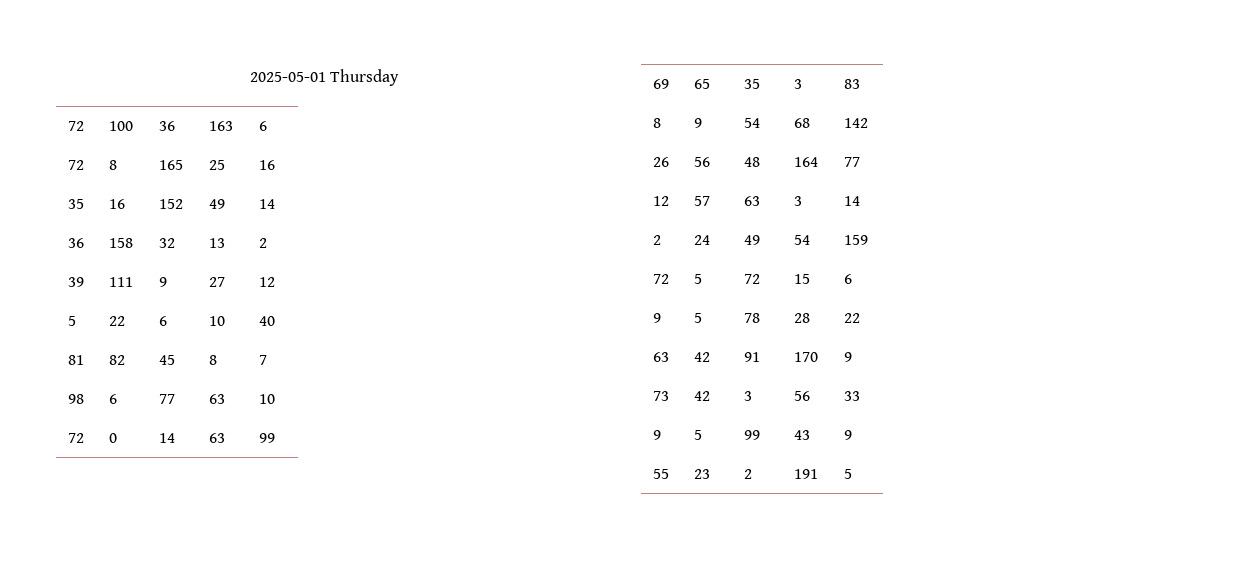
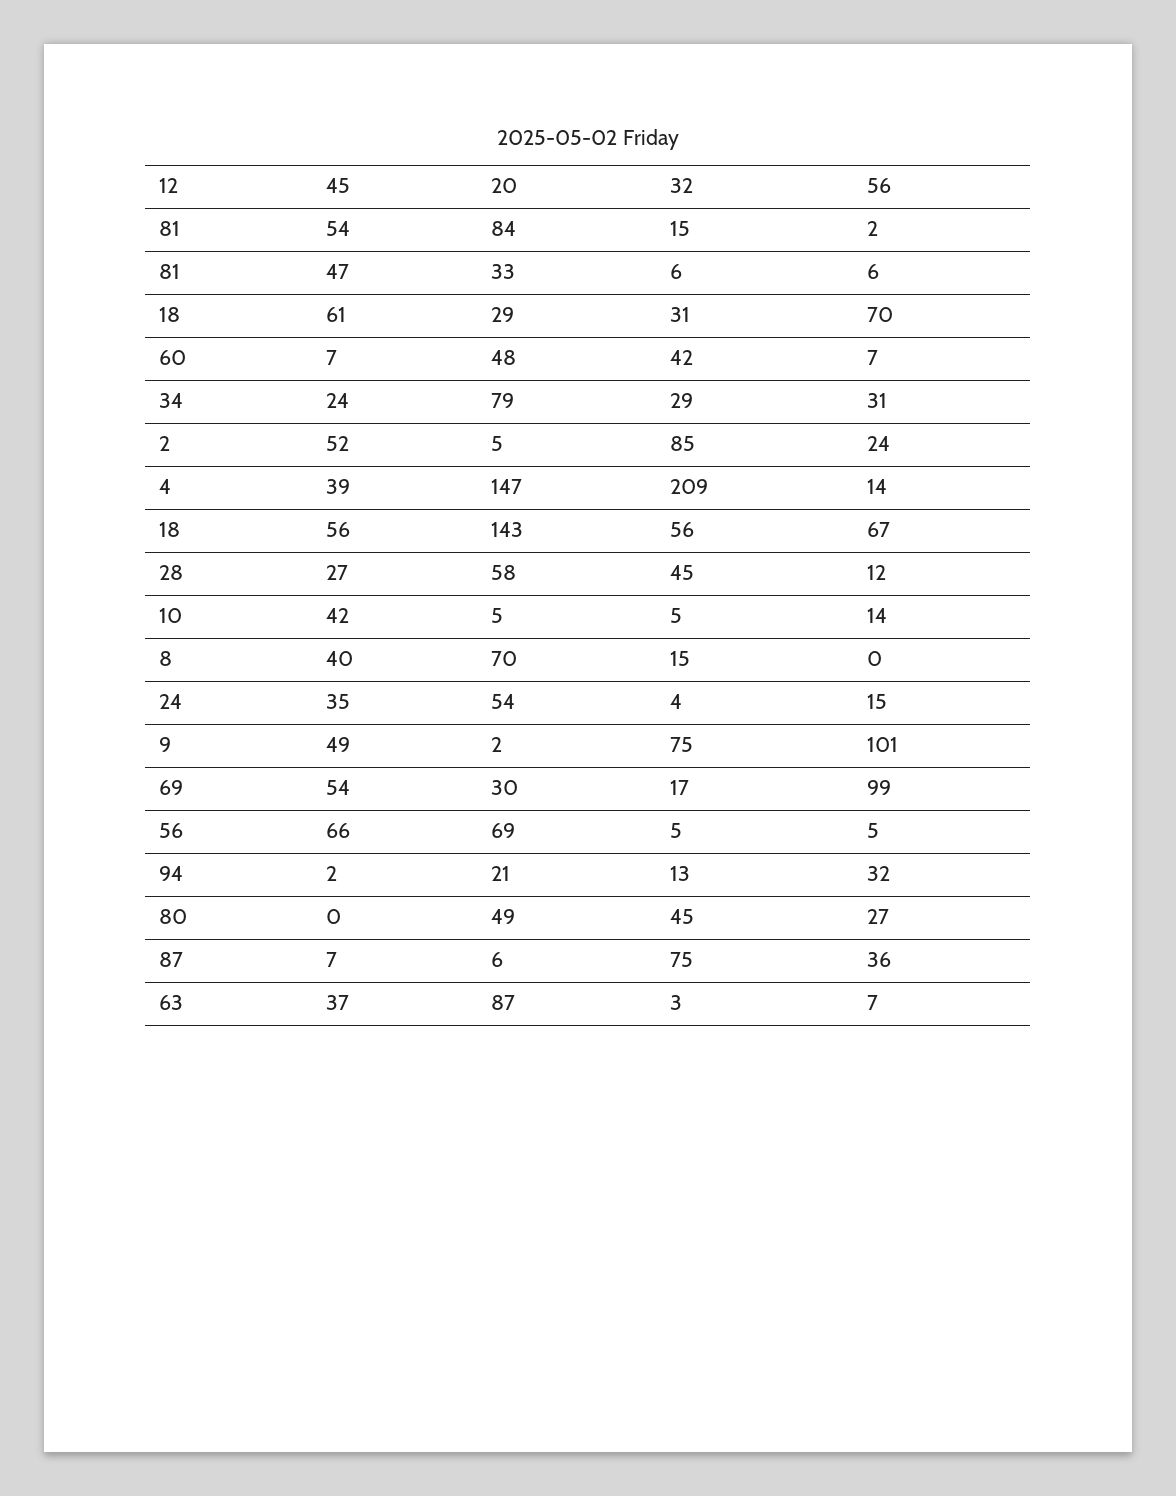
- 2025-05-01 Thursday
- 72 | 100 | 36 | 163 | 6
- 72 | 8 | 165 | 25 | 16
- 35 | 16 | 152 | 49 | 14
- 36 | 158 | 32 | 13 | 2
- 39 | 111 | 9 | 27 | 12
- 5 | 22 | 6 | 10 | 40
- 81 | 82 | 45 | 8 | 7
- 98 | 6 | 77 | 63 | 10
- 72 | 0 | 14 | 63 | 99
- 69 | 65 | 35 | 3 | 83
- 8 | 9 | 54 | 68 | 142
- 26 | 56 | 48 | 164 | 77
- 12 | 57 | 63 | 3 | 14
- 2 | 24 | 49 | 54 | 159
- 72 | 5 | 72 | 15 | 6
- 9 | 5 | 78 | 28 | 22
- 63 | 42 | 91 | 170 | 9
- 73 | 42 | 3 | 56 | 33
- 9 | 5 | 99 | 43 | 9
- 55 | 23 | 2 | 191 | 5
+ 2025-05-02 Friday
+ 12 | 45 | 20 | 32 | 56
+ 81 | 54 | 84 | 15 | 2
+ 81 | 47 | 33 | 6 | 6
+ 18 | 61 | 29 | 31 | 70
+ 60 | 7 | 48 | 42 | 7
+ 34 | 24 | 79 | 29 | 31
+ 2 | 52 | 5 | 85 | 24
+ 4 | 39 | 147 | 209 | 14
+ 18 | 56 | 143 | 56 | 67
+ 28 | 27 | 58 | 45 | 12
+ 10 | 42 | 5 | 5 | 14
+ 8 | 40 | 70 | 15 | 0
+ 24 | 35 | 54 | 4 | 15
+ 9 | 49 | 2 | 75 | 101
+ 69 | 54 | 30 | 17 | 99
+ 56 | 66 | 69 | 5 | 5
+ 94 | 2 | 21 | 13 | 32
+ 80 | 0 | 49 | 45 | 27
+ 87 | 7 | 6 | 75 | 36
+ 63 | 37 | 87 | 3 | 7

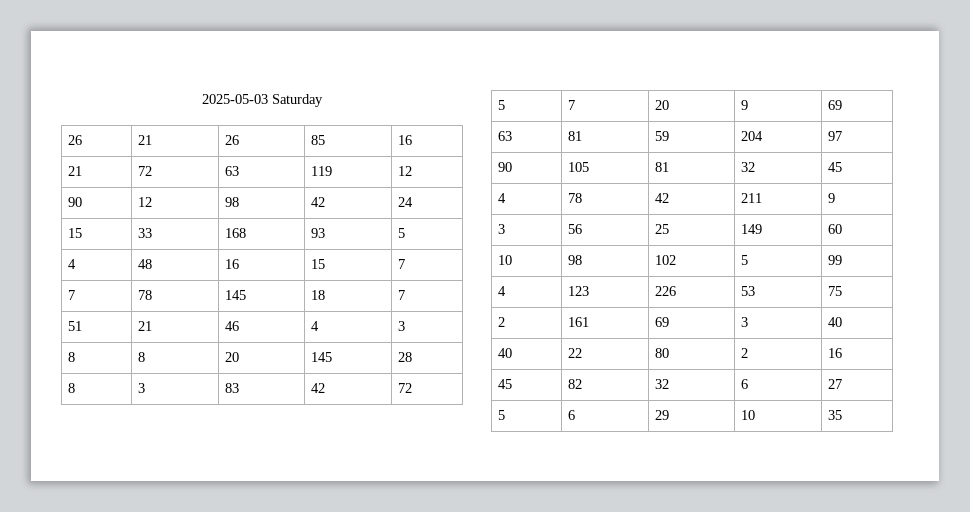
- 2025-05-02 Friday
- 12 | 45 | 20 | 32 | 56
- 81 | 54 | 84 | 15 | 2
- 81 | 47 | 33 | 6 | 6
- 18 | 61 | 29 | 31 | 70
- 60 | 7 | 48 | 42 | 7
- 34 | 24 | 79 | 29 | 31
- 2 | 52 | 5 | 85 | 24
- 4 | 39 | 147 | 209 | 14
- 18 | 56 | 143 | 56 | 67
- 28 | 27 | 58 | 45 | 12
- 10 | 42 | 5 | 5 | 14
- 8 | 40 | 70 | 15 | 0
- 24 | 35 | 54 | 4 | 15
- 9 | 49 | 2 | 75 | 101
- 69 | 54 | 30 | 17 | 99
- 56 | 66 | 69 | 5 | 5
- 94 | 2 | 21 | 13 | 32
- 80 | 0 | 49 | 45 | 27
- 87 | 7 | 6 | 75 | 36
- 63 | 37 | 87 | 3 | 7
+ 2025-05-03 Saturday
+ 26 | 21 | 26 | 85 | 16
+ 21 | 72 | 63 | 119 | 12
+ 90 | 12 | 98 | 42 | 24
+ 15 | 33 | 168 | 93 | 5
+ 4 | 48 | 16 | 15 | 7
+ 7 | 78 | 145 | 18 | 7
+ 51 | 21 | 46 | 4 | 3
+ 8 | 8 | 20 | 145 | 28
+ 8 | 3 | 83 | 42 | 72
+ 5 | 7 | 20 | 9 | 69
+ 63 | 81 | 59 | 204 | 97
+ 90 | 105 | 81 | 32 | 45
+ 4 | 78 | 42 | 211 | 9
+ 3 | 56 | 25 | 149 | 60
+ 10 | 98 | 102 | 5 | 99
+ 4 | 123 | 226 | 53 | 75
+ 2 | 161 | 69 | 3 | 40
+ 40 | 22 | 80 | 2 | 16
+ 45 | 82 | 32 | 6 | 27
+ 5 | 6 | 29 | 10 | 35

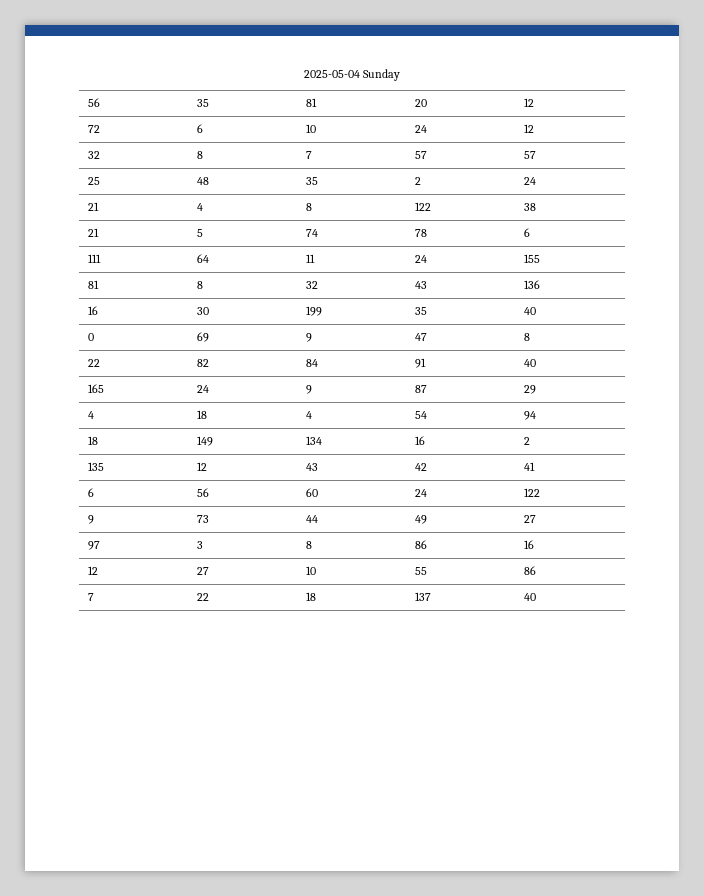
- 2025-05-03 Saturday
- 26 | 21 | 26 | 85 | 16
- 21 | 72 | 63 | 119 | 12
- 90 | 12 | 98 | 42 | 24
- 15 | 33 | 168 | 93 | 5
- 4 | 48 | 16 | 15 | 7
- 7 | 78 | 145 | 18 | 7
- 51 | 21 | 46 | 4 | 3
- 8 | 8 | 20 | 145 | 28
- 8 | 3 | 83 | 42 | 72
- 5 | 7 | 20 | 9 | 69
- 63 | 81 | 59 | 204 | 97
- 90 | 105 | 81 | 32 | 45
- 4 | 78 | 42 | 211 | 9
- 3 | 56 | 25 | 149 | 60
- 10 | 98 | 102 | 5 | 99
- 4 | 123 | 226 | 53 | 75
- 2 | 161 | 69 | 3 | 40
- 40 | 22 | 80 | 2 | 16
- 45 | 82 | 32 | 6 | 27
- 5 | 6 | 29 | 10 | 35
+ 2025-05-04 Sunday
+ 56 | 35 | 81 | 20 | 12
+ 72 | 6 | 10 | 24 | 12
+ 32 | 8 | 7 | 57 | 57
+ 25 | 48 | 35 | 2 | 24
+ 21 | 4 | 8 | 122 | 38
+ 21 | 5 | 74 | 78 | 6
+ 111 | 64 | 11 | 24 | 155
+ 81 | 8 | 32 | 43 | 136
+ 16 | 30 | 199 | 35 | 40
+ 0 | 69 | 9 | 47 | 8
+ 22 | 82 | 84 | 91 | 40
+ 165 | 24 | 9 | 87 | 29
+ 4 | 18 | 4 | 54 | 94
+ 18 | 149 | 134 | 16 | 2
+ 135 | 12 | 43 | 42 | 41
+ 6 | 56 | 60 | 24 | 122
+ 9 | 73 | 44 | 49 | 27
+ 97 | 3 | 8 | 86 | 16
+ 12 | 27 | 10 | 55 | 86
+ 7 | 22 | 18 | 137 | 40

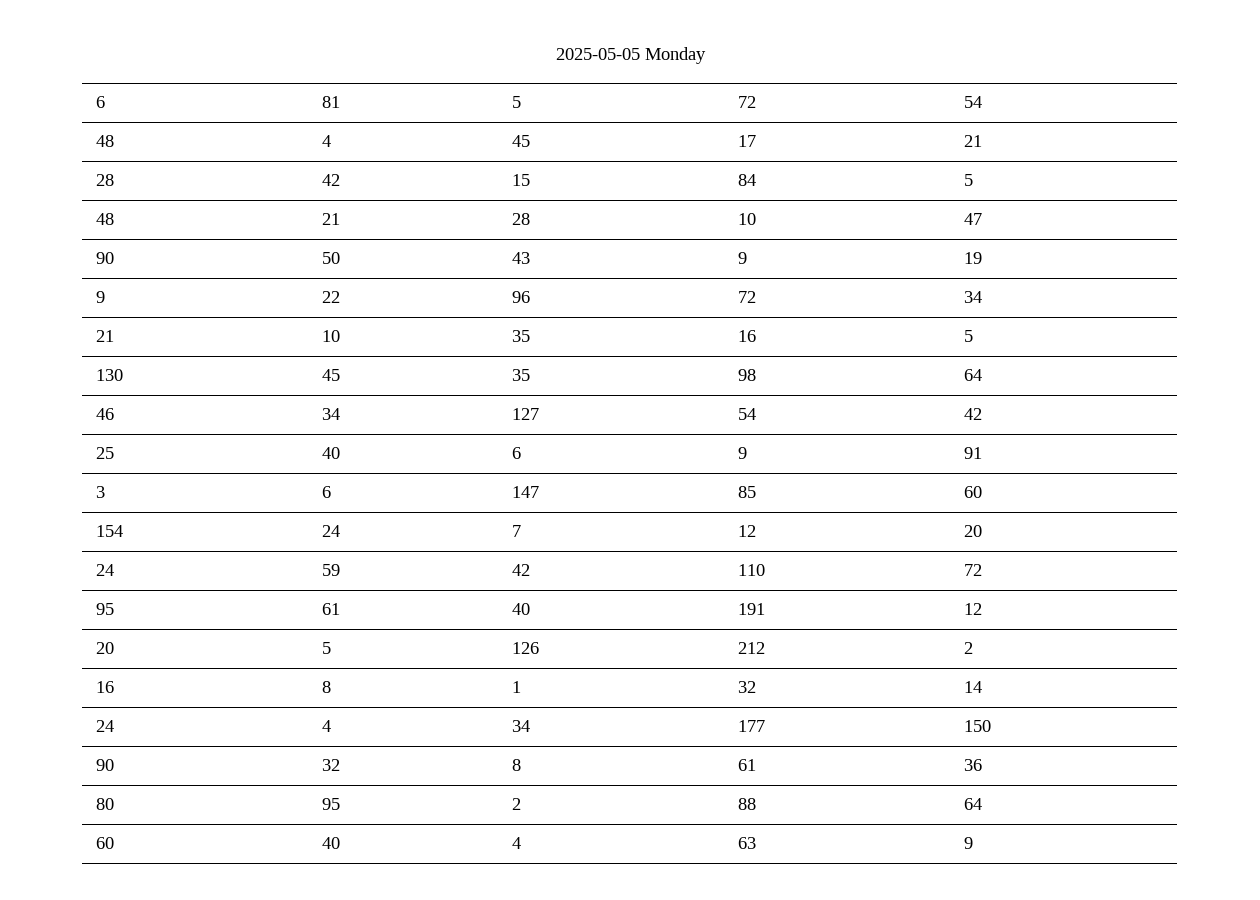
- 2025-05-04 Sunday
- 56 | 35 | 81 | 20 | 12
- 72 | 6 | 10 | 24 | 12
- 32 | 8 | 7 | 57 | 57
- 25 | 48 | 35 | 2 | 24
- 21 | 4 | 8 | 122 | 38
- 21 | 5 | 74 | 78 | 6
- 111 | 64 | 11 | 24 | 155
- 81 | 8 | 32 | 43 | 136
- 16 | 30 | 199 | 35 | 40
- 0 | 69 | 9 | 47 | 8
- 22 | 82 | 84 | 91 | 40
- 165 | 24 | 9 | 87 | 29
- 4 | 18 | 4 | 54 | 94
- 18 | 149 | 134 | 16 | 2
- 135 | 12 | 43 | 42 | 41
- 6 | 56 | 60 | 24 | 122
- 9 | 73 | 44 | 49 | 27
- 97 | 3 | 8 | 86 | 16
- 12 | 27 | 10 | 55 | 86
- 7 | 22 | 18 | 137 | 40
+ 2025-05-05 Monday
+ 6 | 81 | 5 | 72 | 54
+ 48 | 4 | 45 | 17 | 21
+ 28 | 42 | 15 | 84 | 5
+ 48 | 21 | 28 | 10 | 47
+ 90 | 50 | 43 | 9 | 19
+ 9 | 22 | 96 | 72 | 34
+ 21 | 10 | 35 | 16 | 5
+ 130 | 45 | 35 | 98 | 64
+ 46 | 34 | 127 | 54 | 42
+ 25 | 40 | 6 | 9 | 91
+ 3 | 6 | 147 | 85 | 60
+ 154 | 24 | 7 | 12 | 20
+ 24 | 59 | 42 | 110 | 72
+ 95 | 61 | 40 | 191 | 12
+ 20 | 5 | 126 | 212 | 2
+ 16 | 8 | 1 | 32 | 14
+ 24 | 4 | 34 | 177 | 150
+ 90 | 32 | 8 | 61 | 36
+ 80 | 95 | 2 | 88 | 64
+ 60 | 40 | 4 | 63 | 9

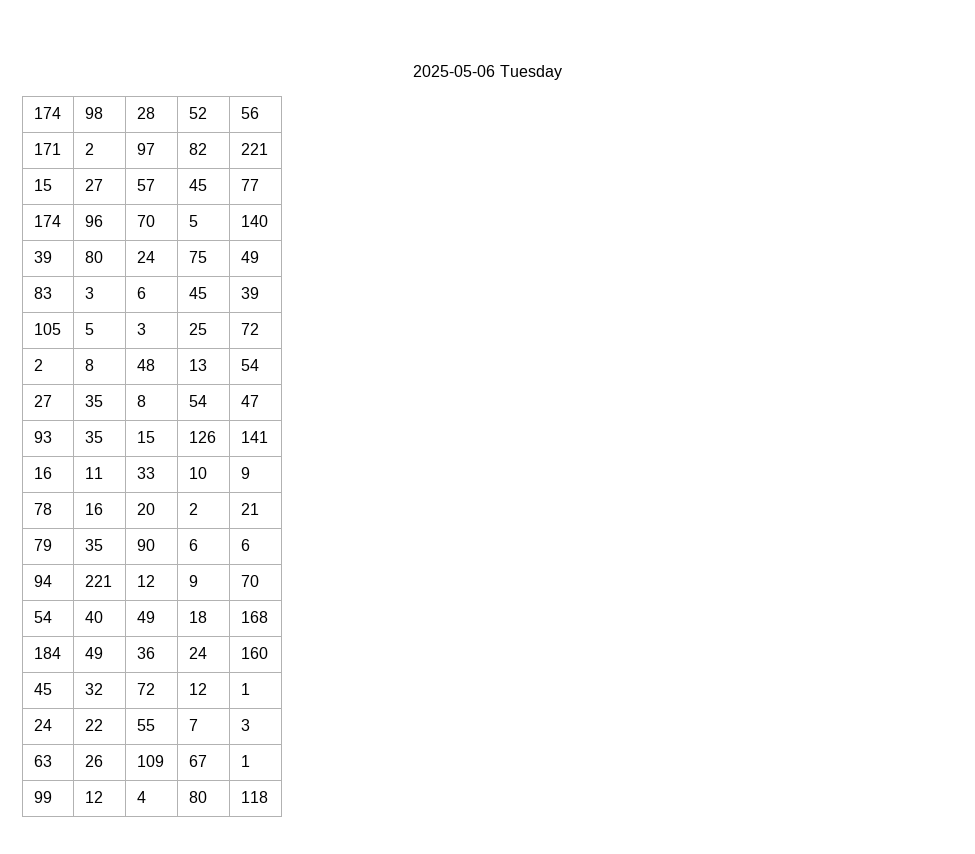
- 2025-05-05 Monday
- 6 | 81 | 5 | 72 | 54
- 48 | 4 | 45 | 17 | 21
- 28 | 42 | 15 | 84 | 5
- 48 | 21 | 28 | 10 | 47
- 90 | 50 | 43 | 9 | 19
- 9 | 22 | 96 | 72 | 34
- 21 | 10 | 35 | 16 | 5
- 130 | 45 | 35 | 98 | 64
- 46 | 34 | 127 | 54 | 42
- 25 | 40 | 6 | 9 | 91
- 3 | 6 | 147 | 85 | 60
- 154 | 24 | 7 | 12 | 20
- 24 | 59 | 42 | 110 | 72
- 95 | 61 | 40 | 191 | 12
- 20 | 5 | 126 | 212 | 2
- 16 | 8 | 1 | 32 | 14
- 24 | 4 | 34 | 177 | 150
- 90 | 32 | 8 | 61 | 36
- 80 | 95 | 2 | 88 | 64
- 60 | 40 | 4 | 63 | 9
+ 2025-05-06 Tuesday
+ 174 | 98 | 28 | 52 | 56
+ 171 | 2 | 97 | 82 | 221
+ 15 | 27 | 57 | 45 | 77
+ 174 | 96 | 70 | 5 | 140
+ 39 | 80 | 24 | 75 | 49
+ 83 | 3 | 6 | 45 | 39
+ 105 | 5 | 3 | 25 | 72
+ 2 | 8 | 48 | 13 | 54
+ 27 | 35 | 8 | 54 | 47
+ 93 | 35 | 15 | 126 | 141
+ 16 | 11 | 33 | 10 | 9
+ 78 | 16 | 20 | 2 | 21
+ 79 | 35 | 90 | 6 | 6
+ 94 | 221 | 12 | 9 | 70
+ 54 | 40 | 49 | 18 | 168
+ 184 | 49 | 36 | 24 | 160
+ 45 | 32 | 72 | 12 | 1
+ 24 | 22 | 55 | 7 | 3
+ 63 | 26 | 109 | 67 | 1
+ 99 | 12 | 4 | 80 | 118

